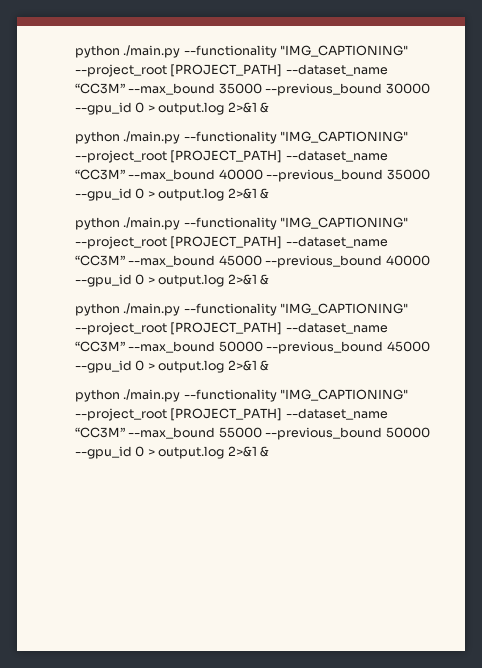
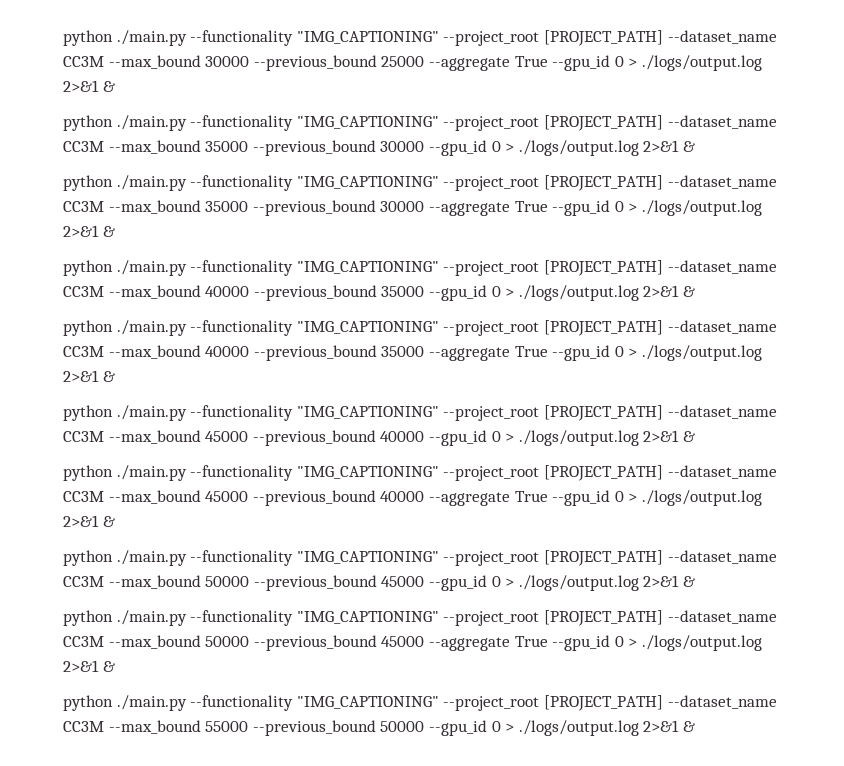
- python ./main.py --functionality "IMG_CAPTIONING" --project_root [PROJECT_PATH] --dataset_name “CC3M” --max_bound 35000 --previous_bound 30000 --gpu_id 0 > output.log 2>&1 &
- python ./main.py --functionality "IMG_CAPTIONING" --project_root [PROJECT_PATH] --dataset_name “CC3M” --max_bound 40000 --previous_bound 35000 --gpu_id 0 > output.log 2>&1 &
- python ./main.py --functionality "IMG_CAPTIONING" --project_root [PROJECT_PATH] --dataset_name “CC3M” --max_bound 45000 --previous_bound 40000 --gpu_id 0 > output.log 2>&1 &
- python ./main.py --functionality "IMG_CAPTIONING" --project_root [PROJECT_PATH] --dataset_name “CC3M” --max_bound 50000 --previous_bound 45000 --gpu_id 0 > output.log 2>&1 &
- python ./main.py --functionality "IMG_CAPTIONING" --project_root [PROJECT_PATH] --dataset_name “CC3M” --max_bound 55000 --previous_bound 50000 --gpu_id 0 > output.log 2>&1 &
+ python ./main.py --functionality "IMG_CAPTIONING" --project_root [PROJECT_PATH] --dataset_name CC3M --max_bound 30000 --previous_bound 25000 --aggregate True --gpu_id 0 > ./logs/output.log 2>&1 &
+ python ./main.py --functionality "IMG_CAPTIONING" --project_root [PROJECT_PATH] --dataset_name CC3M --max_bound 35000 --previous_bound 30000 --gpu_id 0 > ./logs/output.log 2>&1 &
+ python ./main.py --functionality "IMG_CAPTIONING" --project_root [PROJECT_PATH] --dataset_name CC3M --max_bound 35000 --previous_bound 30000 --aggregate True --gpu_id 0 > ./logs/output.log 2>&1 &
+ python ./main.py --functionality "IMG_CAPTIONING" --project_root [PROJECT_PATH] --dataset_name CC3M --max_bound 40000 --previous_bound 35000 --gpu_id 0 > ./logs/output.log 2>&1 &
+ python ./main.py --functionality "IMG_CAPTIONING" --project_root [PROJECT_PATH] --dataset_name CC3M --max_bound 40000 --previous_bound 35000 --aggregate True --gpu_id 0 > ./logs/output.log 2>&1 &
+ python ./main.py --functionality "IMG_CAPTIONING" --project_root [PROJECT_PATH] --dataset_name CC3M --max_bound 45000 --previous_bound 40000 --gpu_id 0 > ./logs/output.log 2>&1 &
+ python ./main.py --functionality "IMG_CAPTIONING" --project_root [PROJECT_PATH] --dataset_name CC3M --max_bound 45000 --previous_bound 40000 --aggregate True --gpu_id 0 > ./logs/output.log 2>&1 &
+ python ./main.py --functionality "IMG_CAPTIONING" --project_root [PROJECT_PATH] --dataset_name CC3M --max_bound 50000 --previous_bound 45000 --gpu_id 0 > ./logs/output.log 2>&1 &
+ python ./main.py --functionality "IMG_CAPTIONING" --project_root [PROJECT_PATH] --dataset_name CC3M --max_bound 50000 --previous_bound 45000 --aggregate True --gpu_id 0 > ./logs/output.log 2>&1 &
+ python ./main.py --functionality "IMG_CAPTIONING" --project_root [PROJECT_PATH] --dataset_name CC3M --max_bound 55000 --previous_bound 50000 --gpu_id 0 > ./logs/output.log 2>&1 &

